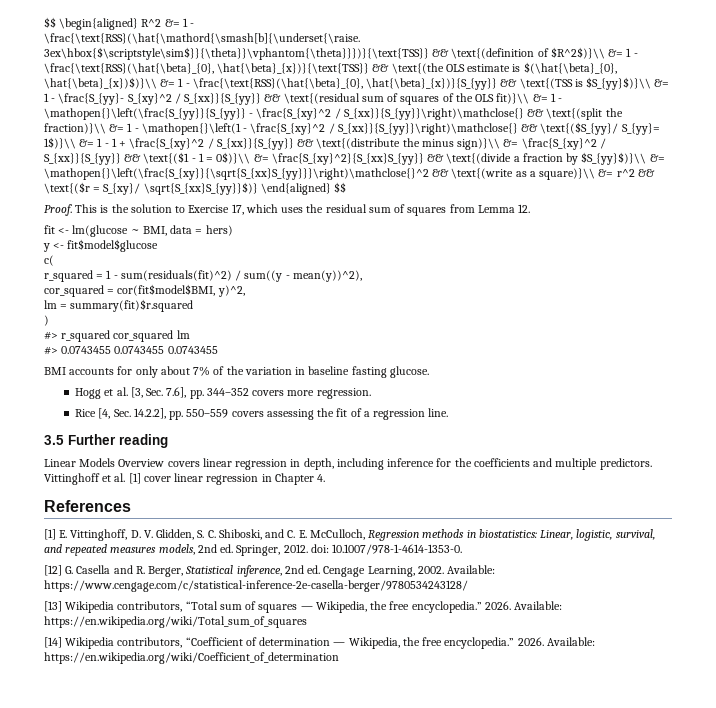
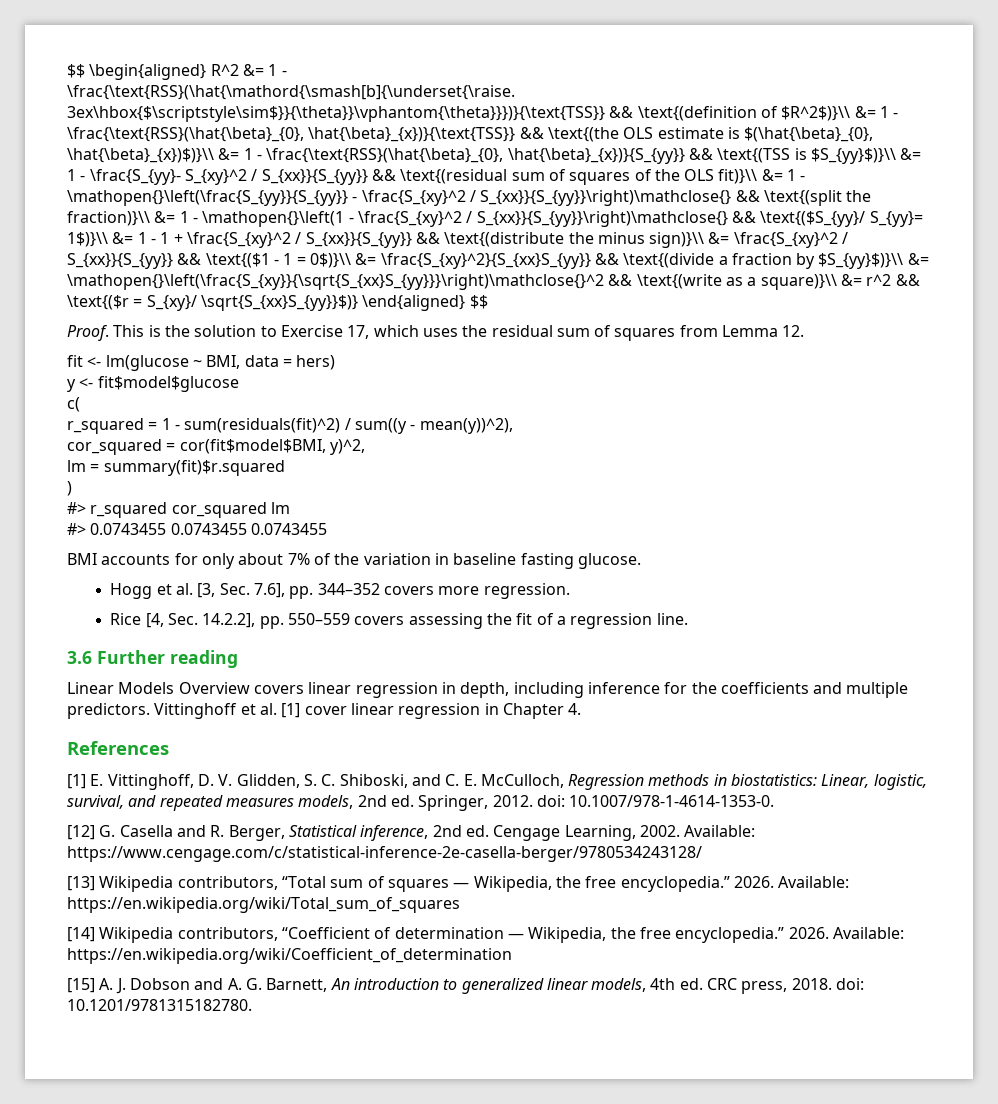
- 3.5 Further reading
+ 3.6 Further reading
+ [15] A. J. Dobson and A. G. Barnett, An introduction to generalized linear models, 4th ed. CRC press, 2018. doi: 10.1201/9781315182780.

